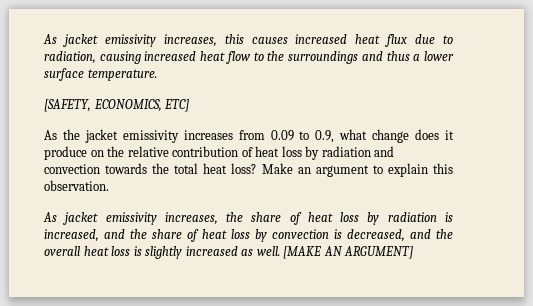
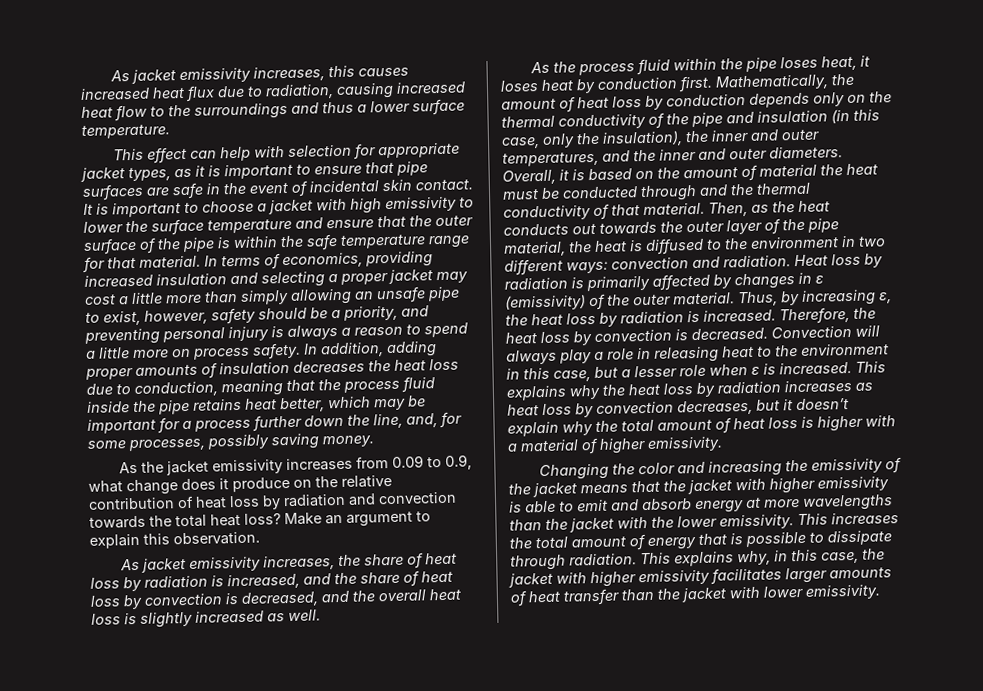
- [SAFETY, ECONOMICS, ETC]
+ This effect can help with selection for appropriate jacket types, as it is important to ensure that pipe surfaces are safe in the event of incidental skin contact. It is important to choose a jacket with high emissivity to lower the surface temperature and ensure that the outer surface of the pipe is within the safe temperature range for that material. In terms of economics, providing increased insulation and selecting a proper jacket may cost a little more than simply allowing an unsafe pipe to exist, however, safety should be a priority, and preventing personal injury is always a reason to spend a little more on process safety. In addition, adding proper amounts of insulation decreases the heat loss due to conduction, meaning that the process fluid inside the pipe retains heat better, which may be important for a process further down the line, and, for some processes, possibly saving money.
- As jacket emissivity increases, the share of heat loss by radiation is increased, and the share of heat loss by convection is decreased, and the overall heat loss is slightly increased as well. [MAKE AN ARGUMENT]
+ As jacket emissivity increases, the share of heat loss by radiation is increased, and the share of heat loss by convection is decreased, and the overall heat loss is slightly increased as well.
+ As the process fluid within the pipe loses heat, it loses heat by conduction first. Mathematically, the amount of heat loss by conduction depends only on the thermal conductivity of the pipe and insulation (in this case, only the insulation), the inner and outer temperatures, and the inner and outer diameters. Overall, it is based on the amount of material the heat must be conducted through and the thermal conductivity of that material. Then, as the heat conducts out towards the outer layer of the pipe material, the heat is diffused to the environment in two different ways: convection and radiation. Heat loss by radiation is primarily affected by changes in ε (emissivity) of the outer material. Thus, by increasing ε, the heat loss by radiation is increased. Therefore, the heat loss by convection is decreased. Convection will always play a role in releasing heat to the environment in this case, but a lesser role when ε is increased. This explains why the heat loss by radiation increases as heat loss by convection decreases, but it doesn’t explain why the total amount of heat loss is higher with a material of higher emissivity.
+ Changing the color and increasing the emissivity of the jacket means that the jacket with higher emissivity is able to emit and absorb energy at more wavelengths than the jacket with the lower emissivity. This increases the total amount of energy that is possible to dissipate through radiation. This explains why, in this case, the jacket with higher emissivity facilitates larger amounts of heat transfer than the jacket with lower emissivity.

